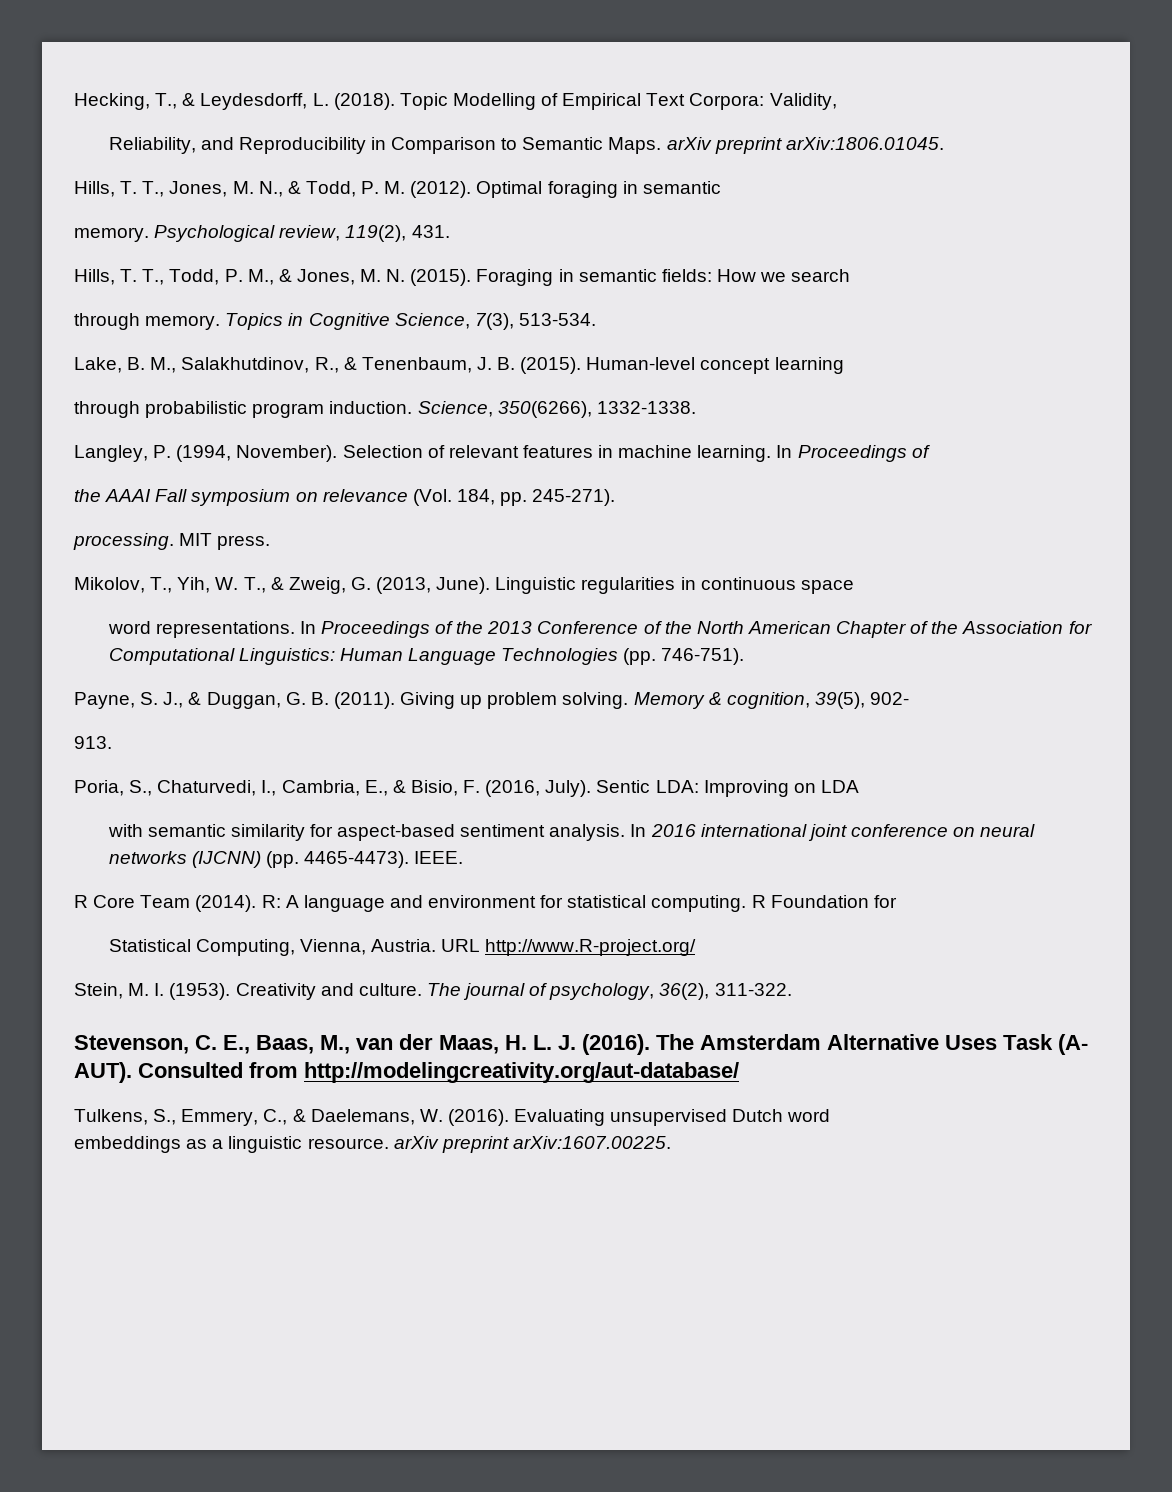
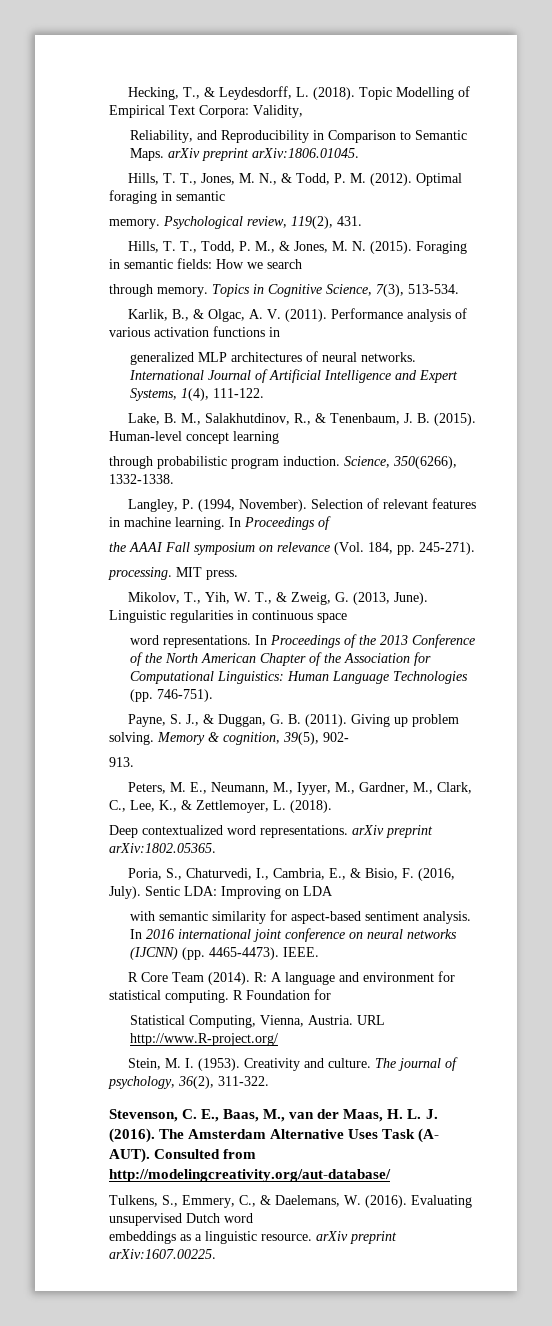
+ Karlik, B., & Olgac, A. V. (2011). Performance analysis of various activation functions in
+ generalized MLP architectures of neural networks. International Journal of Artificial Intelligence and Expert Systems, 1(4), 111-122.
+ Peters, M. E., Neumann, M., Iyyer, M., Gardner, M., Clark, C., Lee, K., & Zettlemoyer, L. (2018).
+ Deep contextualized word representations. arXiv preprint arXiv:1802.05365.

